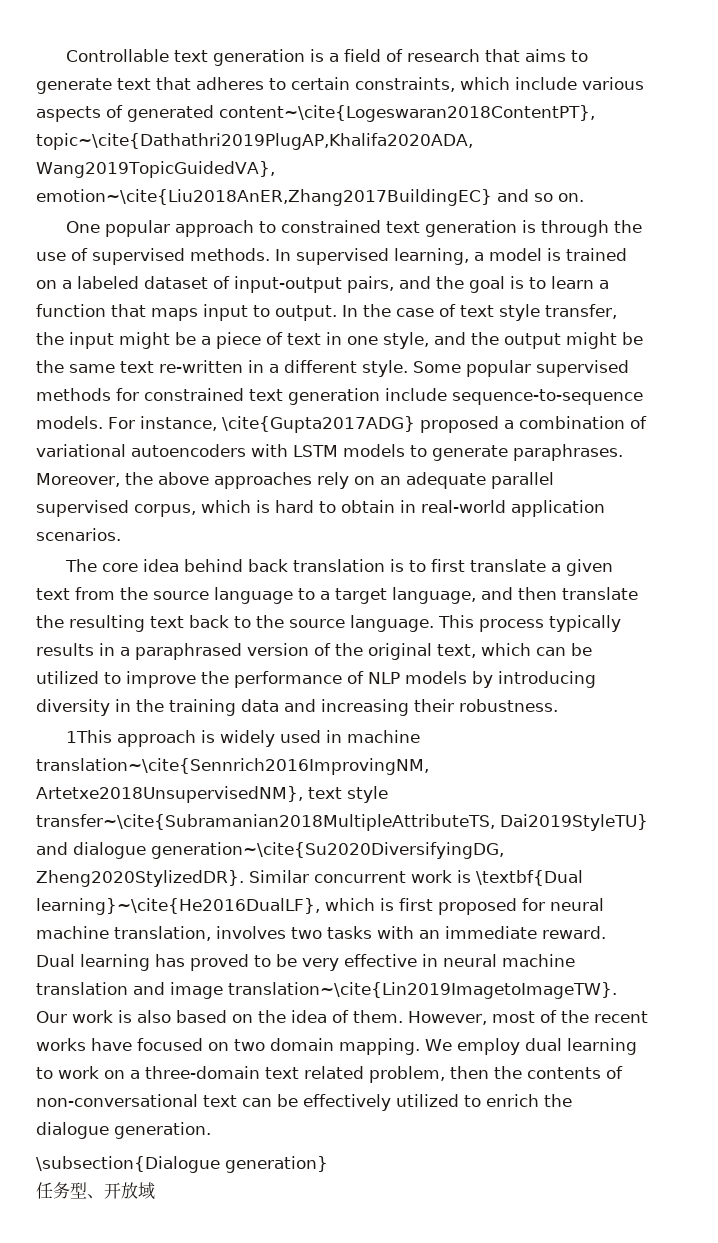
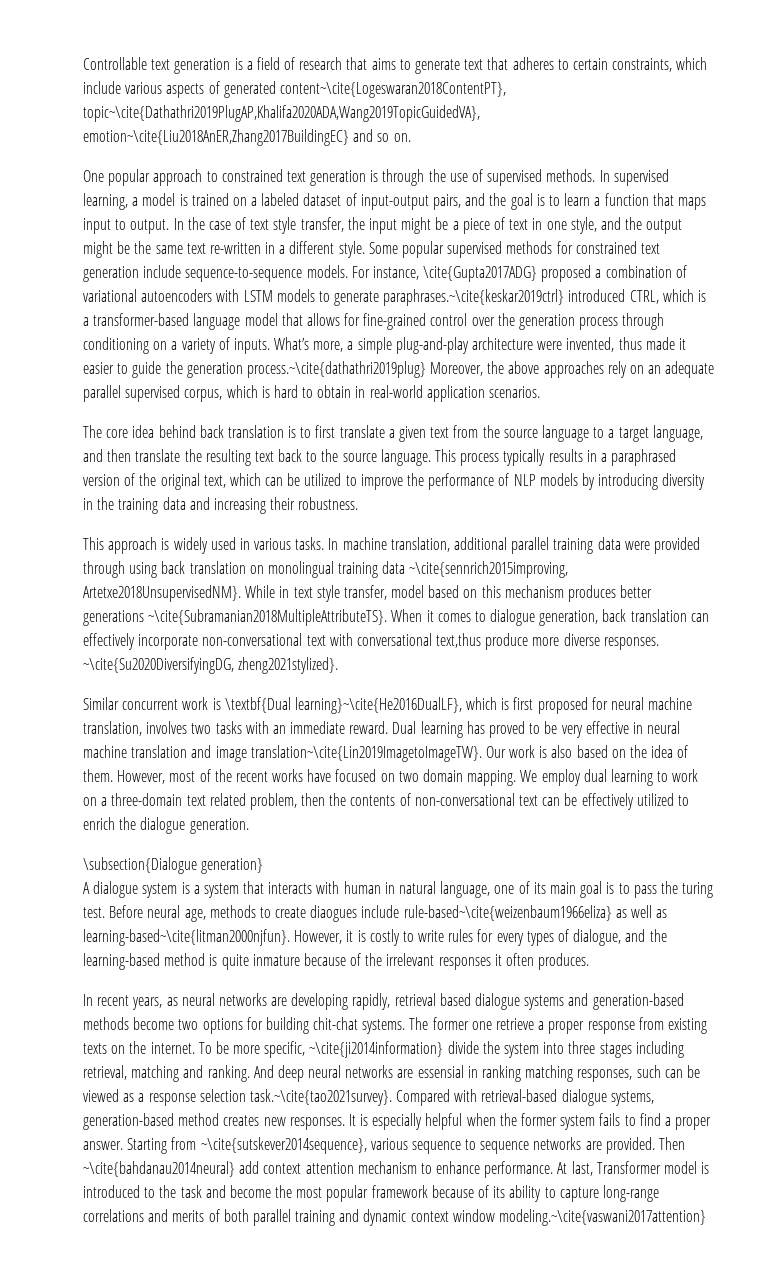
- For instance, \cite{Gupta2017ADG} proposed a combination of variational autoencoders with LSTM models to generate paraphrases. Moreover, the above approaches rely on an adequate parallel supervised corpus, which is hard to obtain in real-world application scenarios.
+ For instance, \cite{Gupta2017ADG} proposed a combination of variational autoencoders with LSTM models to generate paraphrases.~\cite{keskar2019ctrl} introduced CTRL, which is a transformer-based language model that allows for fine-grained control over the generation process through conditioning on a variety of inputs. What’s more, a simple plug-and-play architecture were invented, thus made it easier to guide the generation process.~\cite{dathathri2019plug} Moreover, the above approaches rely on an adequate parallel supervised corpus, which is hard to obtain in real-world application scenarios.
- 1This approach is widely used in machine translation~\cite{Sennrich2016ImprovingNM, Artetxe2018UnsupervisedNM}, text style transfer~\cite{Subramanian2018MultipleAttributeTS, Dai2019StyleTU} and dialogue generation~\cite{Su2020DiversifyingDG, Zheng2020StylizedDR}. Similar concurrent work is \textbf{Dual learning}~\cite{He2016DualLF}, which is first proposed for neural machine translation, involves two tasks with an immediate reward.
+ This approach is widely used in various tasks. In machine translation, additional parallel training data were provided through using back translation on monolingual training data ~\cite{sennrich2015improving, Artetxe2018UnsupervisedNM}. While in text style transfer, model based on this mechanism produces better generations ~\cite{Subramanian2018MultipleAttributeTS}. When it comes to dialogue generation, back translation can effectively incorporate non-conversational text with conversational text,thus produce more diverse responses. ~\cite{Su2020DiversifyingDG, zheng2021stylized}.
+ Similar concurrent work is \textbf{Dual learning}~\cite{He2016DualLF}, which is first proposed for neural machine translation, involves two tasks with an immediate reward.
- 任务型、开放域
+ A dialogue system is a system that interacts with human in natural language, one of its main goal is to pass the turing test. Before neural age, methods to create diaogues include rule-based~\cite{weizenbaum1966eliza} as well as learning-based~\cite{litman2000njfun}. However, it is costly to write rules for every types of dialogue, and the learning-based method is quite inmature because of the irrelevant responses it often produces.
+ In recent years, as neural networks are developing rapidly, retrieval based dialogue systems and generation-based methods become two options for building chit-chat systems. The former one retrieve a proper response from existing texts on the internet. To be more specific, ~\cite{ji2014information} divide the system into three stages including retrieval, matching and ranking. And deep neural networks are essensial in ranking matching responses, such can be viewed as a response selection task.~\cite{tao2021survey}. Compared with retrieval-based dialogue systems, generation-based method creates new responses. It is especially helpful when the former system fails to find a proper answer. Starting from ~\cite{sutskever2014sequence}, various sequence to sequence networks are provided. Then ~\cite{bahdanau2014neural} add context attention mechanism to enhance performance. At last, Transformer model is introduced to the task and become the most popular framework because of its ability to capture long-range correlations and merits of both parallel training and dynamic context window modeling.~\cite{vaswani2017attention}

